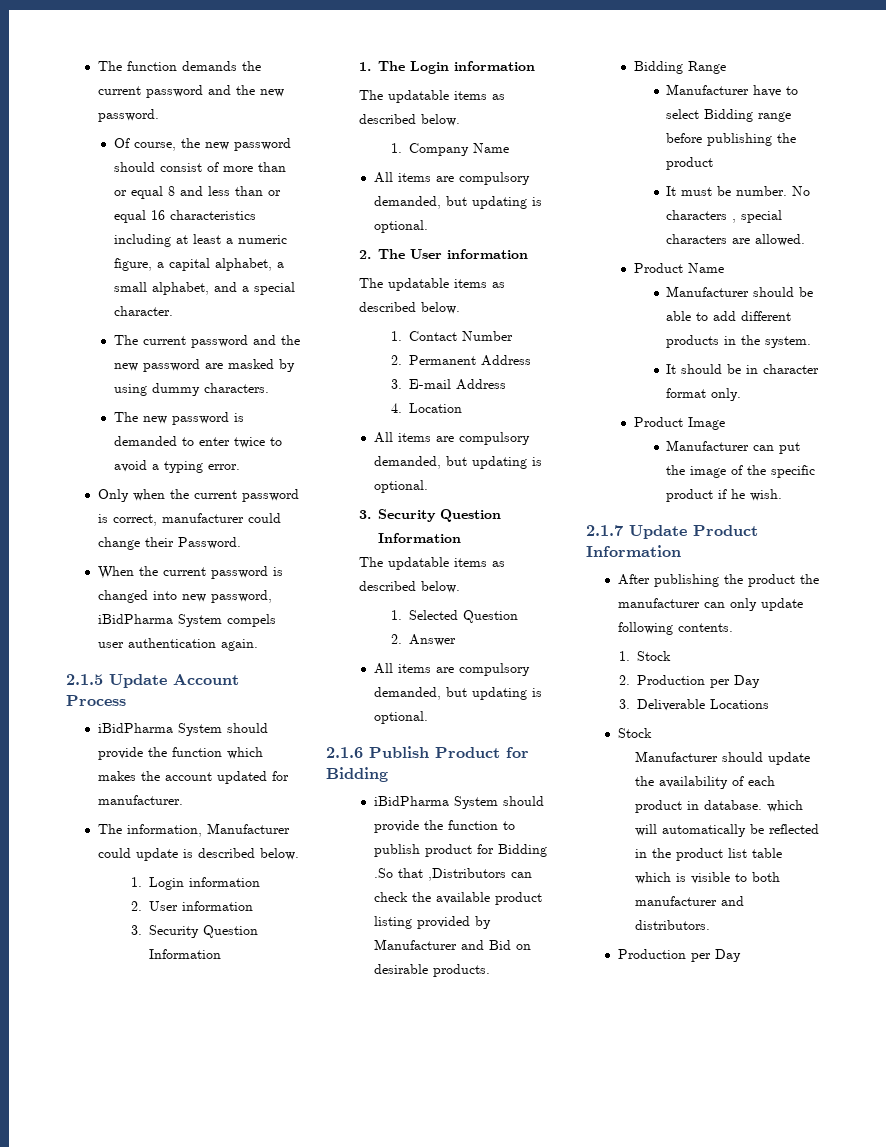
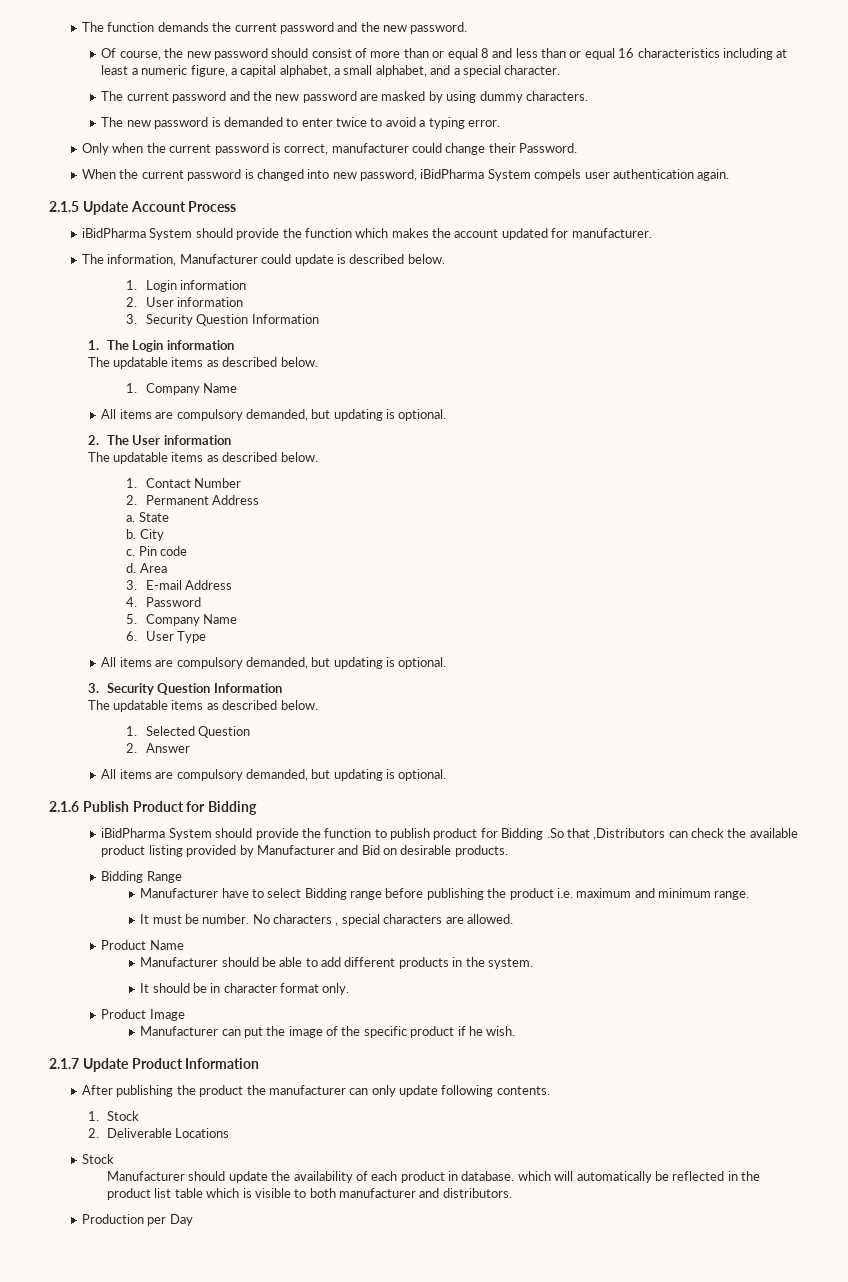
+ a. State
+ b. City
+ c. Pin code
+ d. Area
  3. E-mail Address
- 4. Location
+ 4. Password
+ 5. Company Name
+ 6. User Type
- Manufacturer have to select Bidding range before publishing the product
+ Manufacturer have to select Bidding range before publishing the product i.e. maximum and minimum range.
- 2. Production per Day
- 3. Deliverable Locations
+ 2. Deliverable Locations

